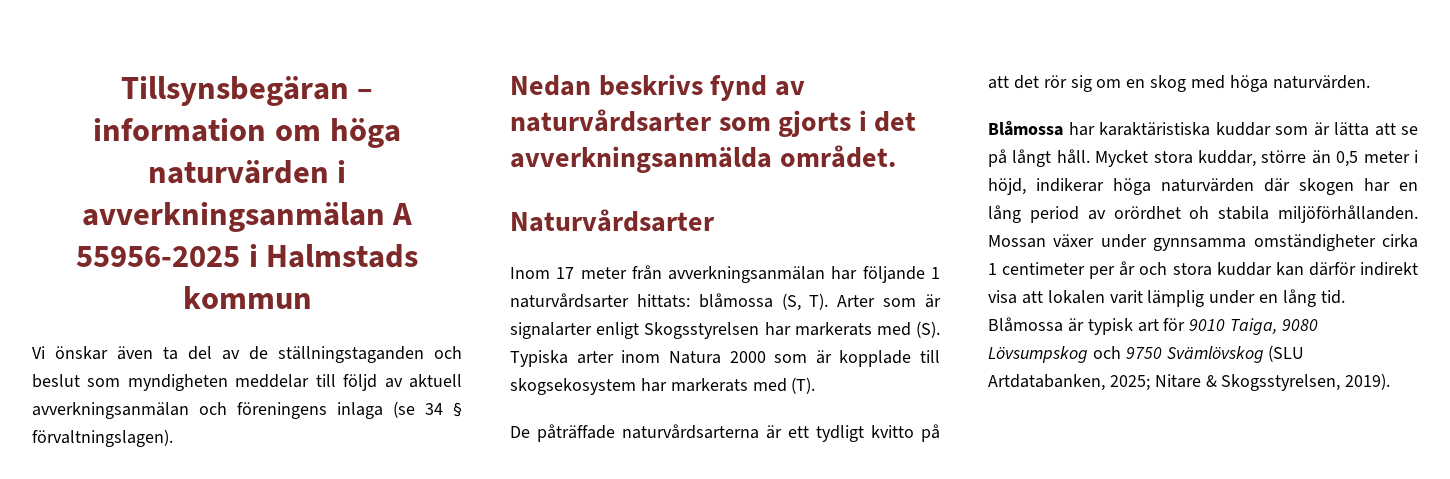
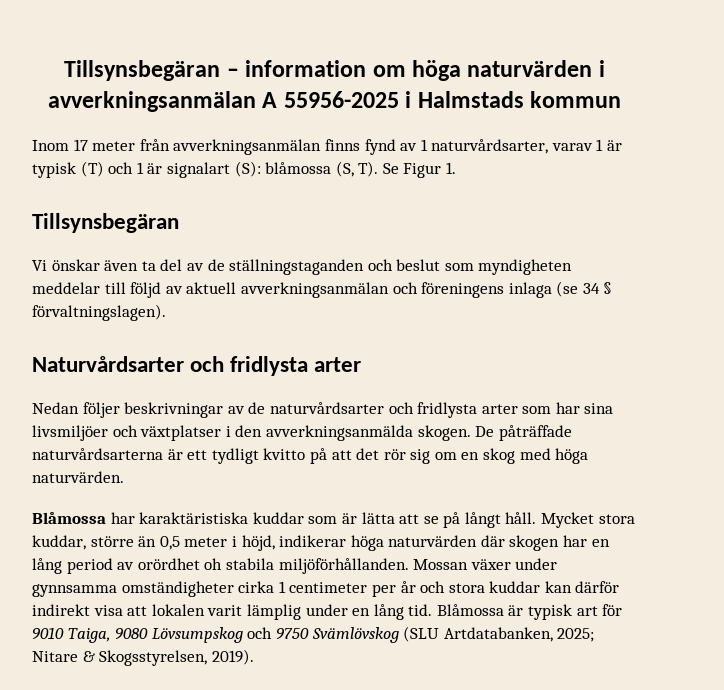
+ Inom 17 meter från avverkningsanmälan finns fynd av 1 naturvårdsarter, varav 1 är typisk (T) och 1 är signalart (S): blåmossa (S, T). Se Figur 1.
+ Tillsynsbegäran
- Nedan beskrivs fynd av naturvårdsarter som gjorts i det avverkningsanmälda området.
- Naturvårdsarter
- Inom 17 meter från avverkningsanmälan har följande 1 naturvårdsarter hittats: blåmossa (S, T). Arter som är signalarter enligt Skogsstyrelsen har markerats med (S). Typiska arter inom Natura 2000 som är kopplade till skogsekosystem har markerats med (T).
- De påträffade naturvårdsarterna är ett tydligt kvitto på att det rör sig om en skog med höga naturvärden.
+ Naturvårdsarter och fridlysta arter
+ Nedan följer beskrivningar av de naturvårdsarter och fridlysta arter som har sina livsmiljöer och växtplatser i den avverkningsanmälda skogen. De påträffade naturvårdsarterna är ett tydligt kvitto på att det rör sig om en skog med höga naturvärden.

